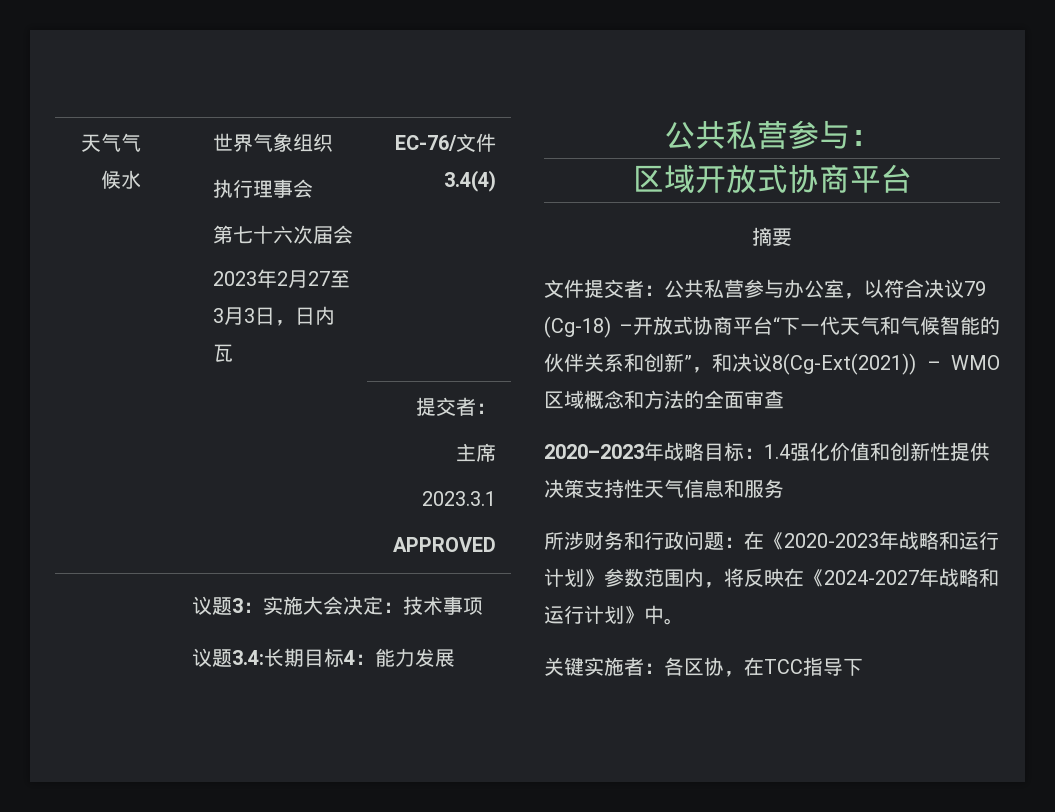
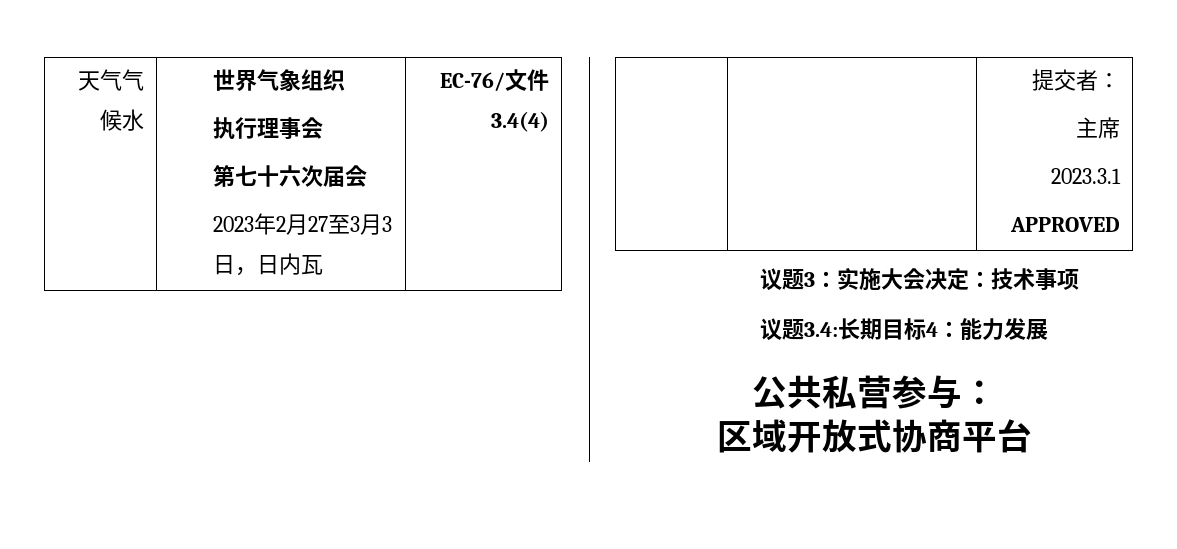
- 摘要
- 文件提交者：公共私营参与办公室，以符合决议79 (Cg-18) –开放式协商平台“下一代天气和气候智能的伙伴关系和创新”，和决议8(Cg-Ext(2021)) – WMO区域概念和方法的全面审查
- 2020–2023年战略目标：1.4强化价值和创新性提供决策支持性天气信息和服务
- 所涉财务和行政问题：在《2020-2023年战略和运行计划》参数范围内，将反映在《2024-2027年战略和运行计划》中。
- 关键实施者：各区协，在TCC指导下

